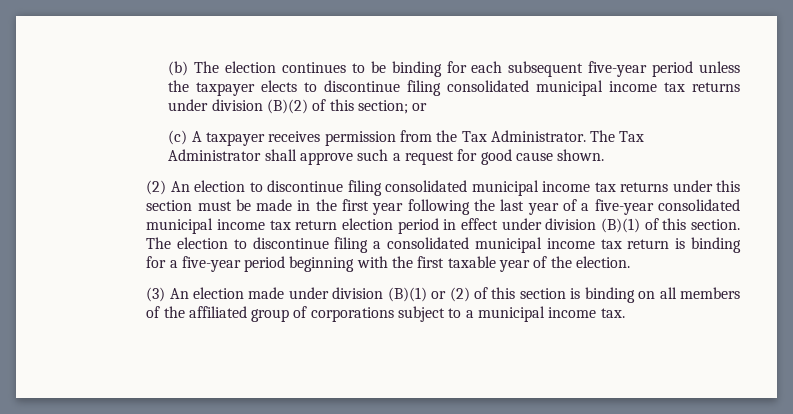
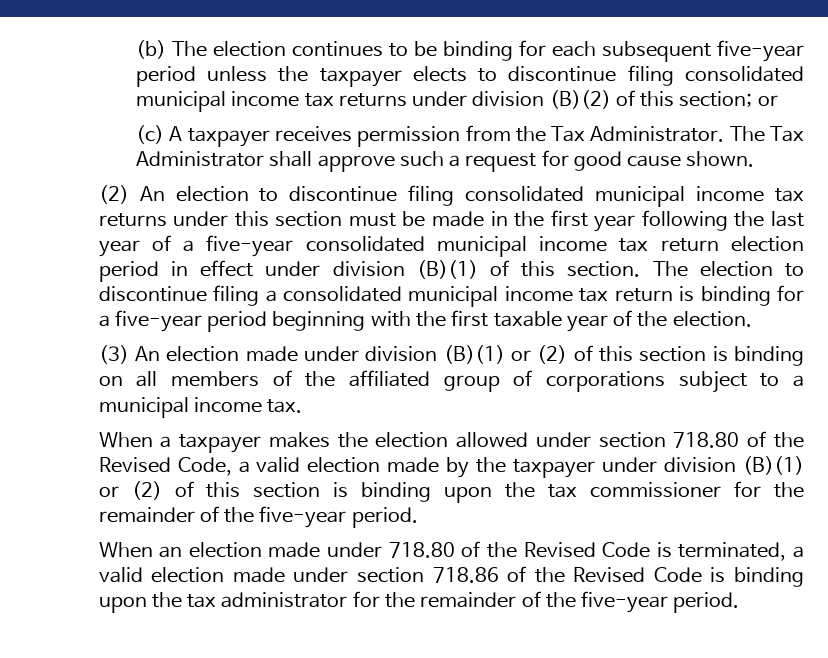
+ When a taxpayer makes the election allowed under section 718.80 of the Revised Code, a valid election made by the taxpayer under division (B)(1) or (2) of this section is binding upon the tax commissioner for the remainder of the five-year period.
+ When an election made under 718.80 of the Revised Code is terminated, a valid election made under section 718.86 of the Revised Code is binding upon the tax administrator for the remainder of the five-year period.

